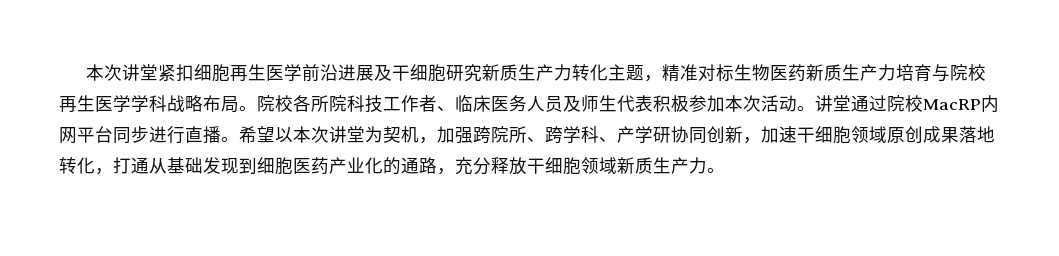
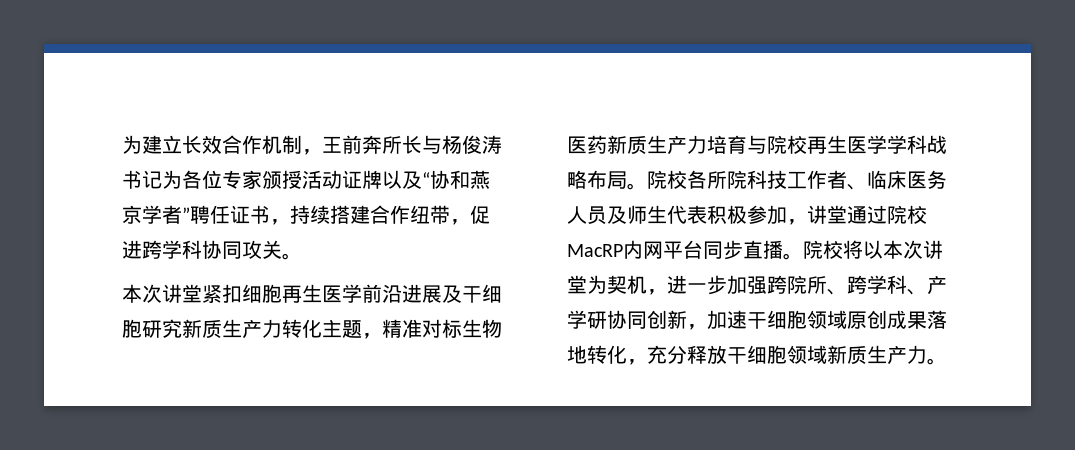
+ 为建立长效合作机制，王前奔所长与杨俊涛书记为各位专家颁授活动证牌以及“协和燕京学者”聘任证书，持续搭建合作纽带，促进跨学科协同攻关。
- 院校各所院科技工作者、临床医务人员及师生代表积极参加本次活动。讲堂通过院校MacRP内网平台同步进行直播。希望以本次讲堂为契机，加强跨院所、跨学科、产学研协同创新，加速干细胞领域原创成果落地转化，打通从基础发现到细胞医药产业化的通路，充分释放干细胞领域新质生产力。
+ 院校各所院科技工作者、临床医务人员及师生代表积极参加，讲堂通过院校MacRP内网平台同步直播。院校将以本次讲堂为契机，进一步加强跨院所、跨学科、产学研协同创新，加速干细胞领域原创成果落地转化，充分释放干细胞领域新质生产力。

